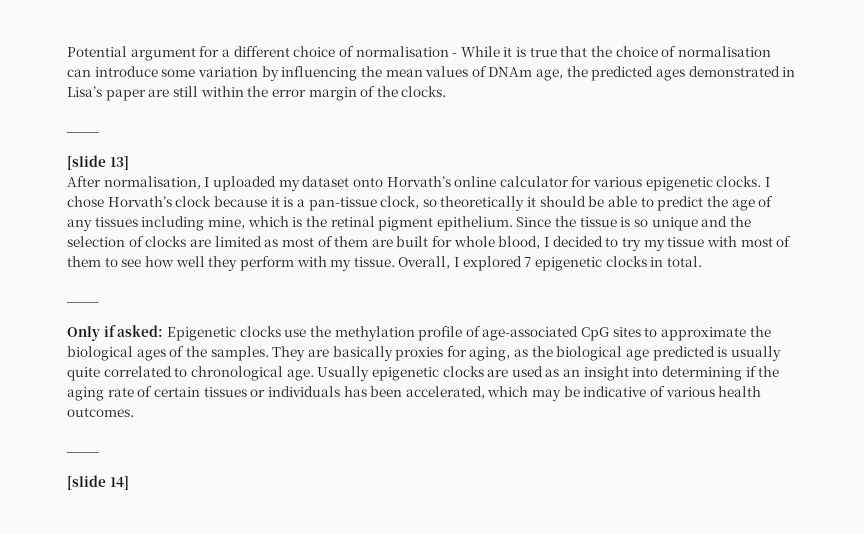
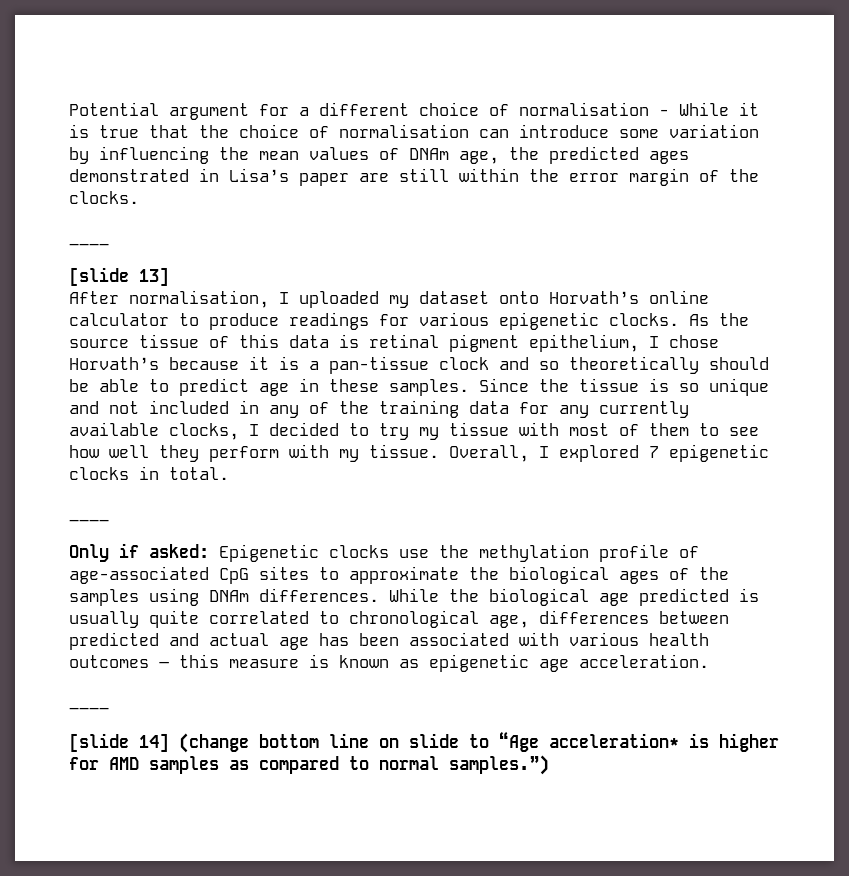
- After normalisation, I uploaded my dataset onto Horvath’s online calculator for various epigenetic clocks.
+ After normalisation, I uploaded my dataset onto Horvath’s online calculator to produce readings for various epigenetic clocks.
- I chose Horvath’s clock because it is a pan-tissue clock, so theoretically it should be able to predict the age of any tissues including mine, which is the retinal pigment epithelium.
+ As the source tissue of this data is retinal pigment epithelium, I chose Horvath’s because it is a pan-tissue clock and so theoretically should be able to predict age in these samples.
- Since the tissue is so unique and the selection of clocks are limited as most of them are built for whole blood, I decided to try my tissue with most of them to see how well they perform with my tissue.
+ Since the tissue is so unique and not included in any of the training data for any currently available clocks, I decided to try my tissue with most of them to see how well they perform with my tissue.
- Only if asked: Epigenetic clocks use the methylation profile of age-associated CpG sites to approximate the biological ages of the samples. They are basically proxies for aging, as the biological age predicted is usually quite correlated to chronological age. Usually epigenetic clocks are used as an insight into determining if the aging rate of certain tissues or individuals has been accelerated, which may be indicative of various health outcomes.
+ Only if asked: Epigenetic clocks use the methylation profile of age-associated CpG sites to approximate the biological ages of the samples using DNAm differences. While the biological age predicted is usually quite correlated to chronological age, differences between predicted and actual age has been associated with various health outcomes – this measure is known as epigenetic age acceleration.
  ____
- [slide 14]
+ [slide 14] (change bottom line on slide to “Age acceleration* is higher for AMD samples as compared to normal samples.”)

